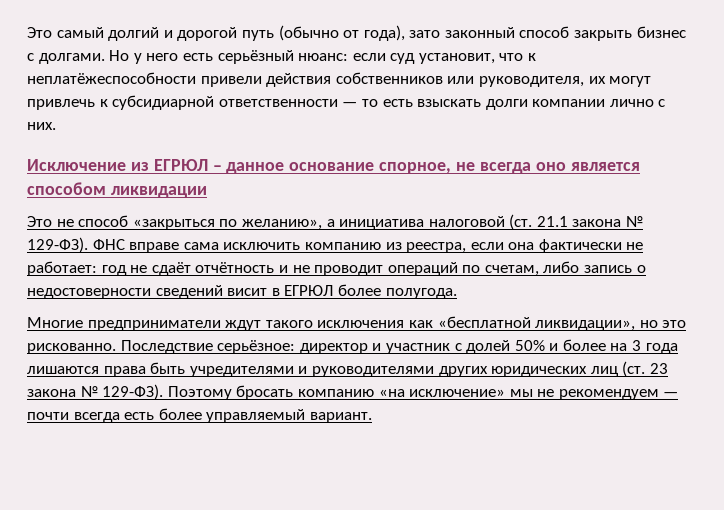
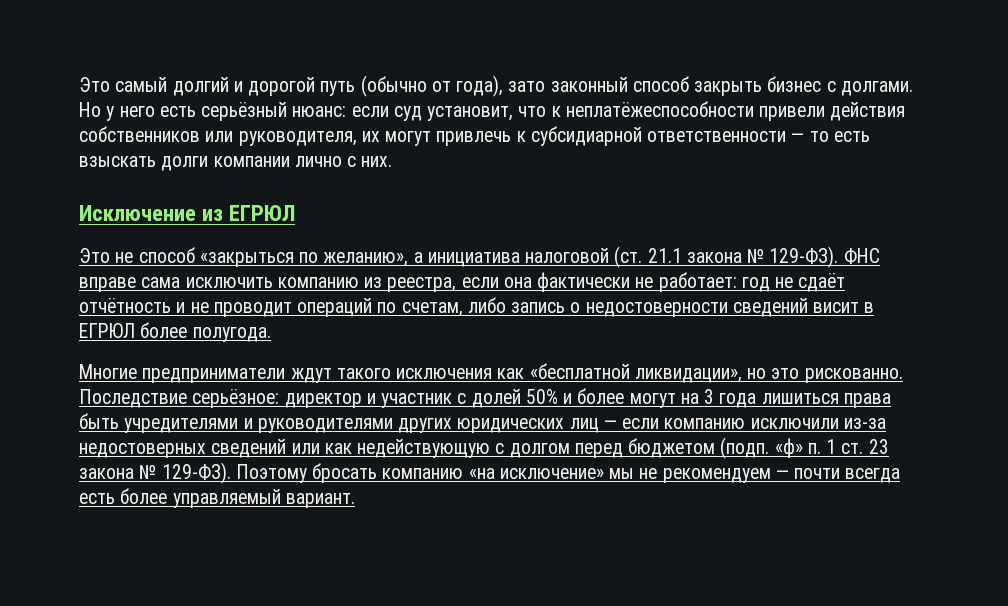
- Исключение из ЕГРЮЛ – данное основание спорное, не всегда оно является способом ликвидации
+ Исключение из ЕГРЮЛ
- Последствие серьёзное: директор и участник с долей 50% и более на 3 года лишаются права быть учредителями и руководителями других юридических лиц (ст. 23 закона № 129-ФЗ).
+ Последствие серьёзное: директор и участник с долей 50% и более могут на 3 года лишиться права быть учредителями и руководителями других юридических лиц — если компанию исключили из-за недостоверных сведений или как недействующую с долгом перед бюджетом (подп. «ф» п. 1 ст. 23 закона № 129-ФЗ).

